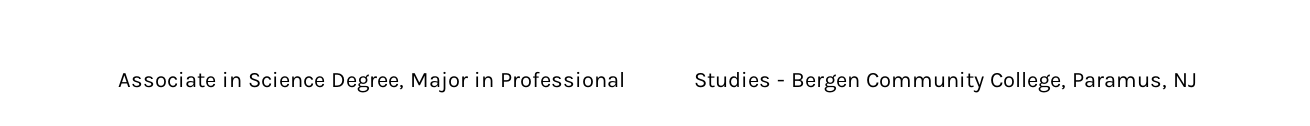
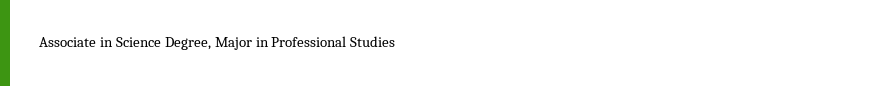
- Associate in Science Degree, Major in Professional Studies - Bergen Community College, Paramus, NJ
+ Associate in Science Degree, Major in Professional Studies

